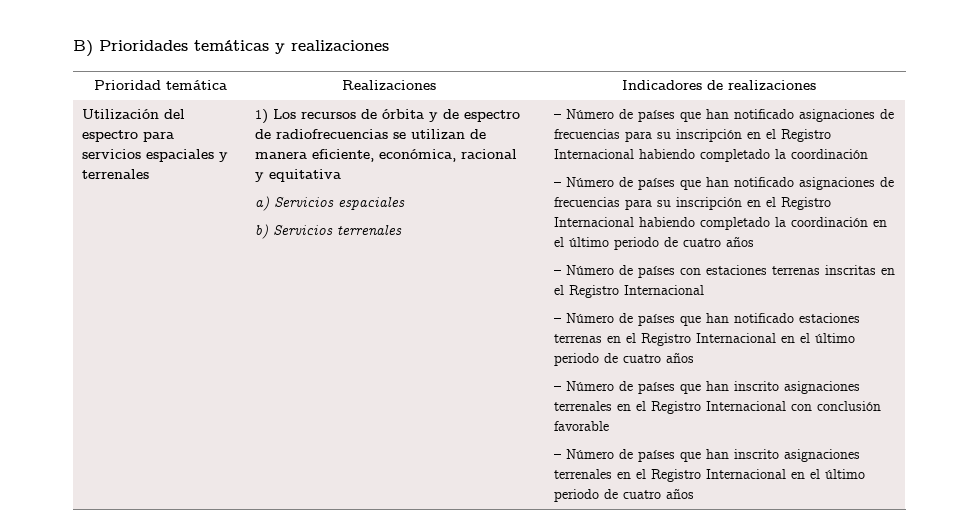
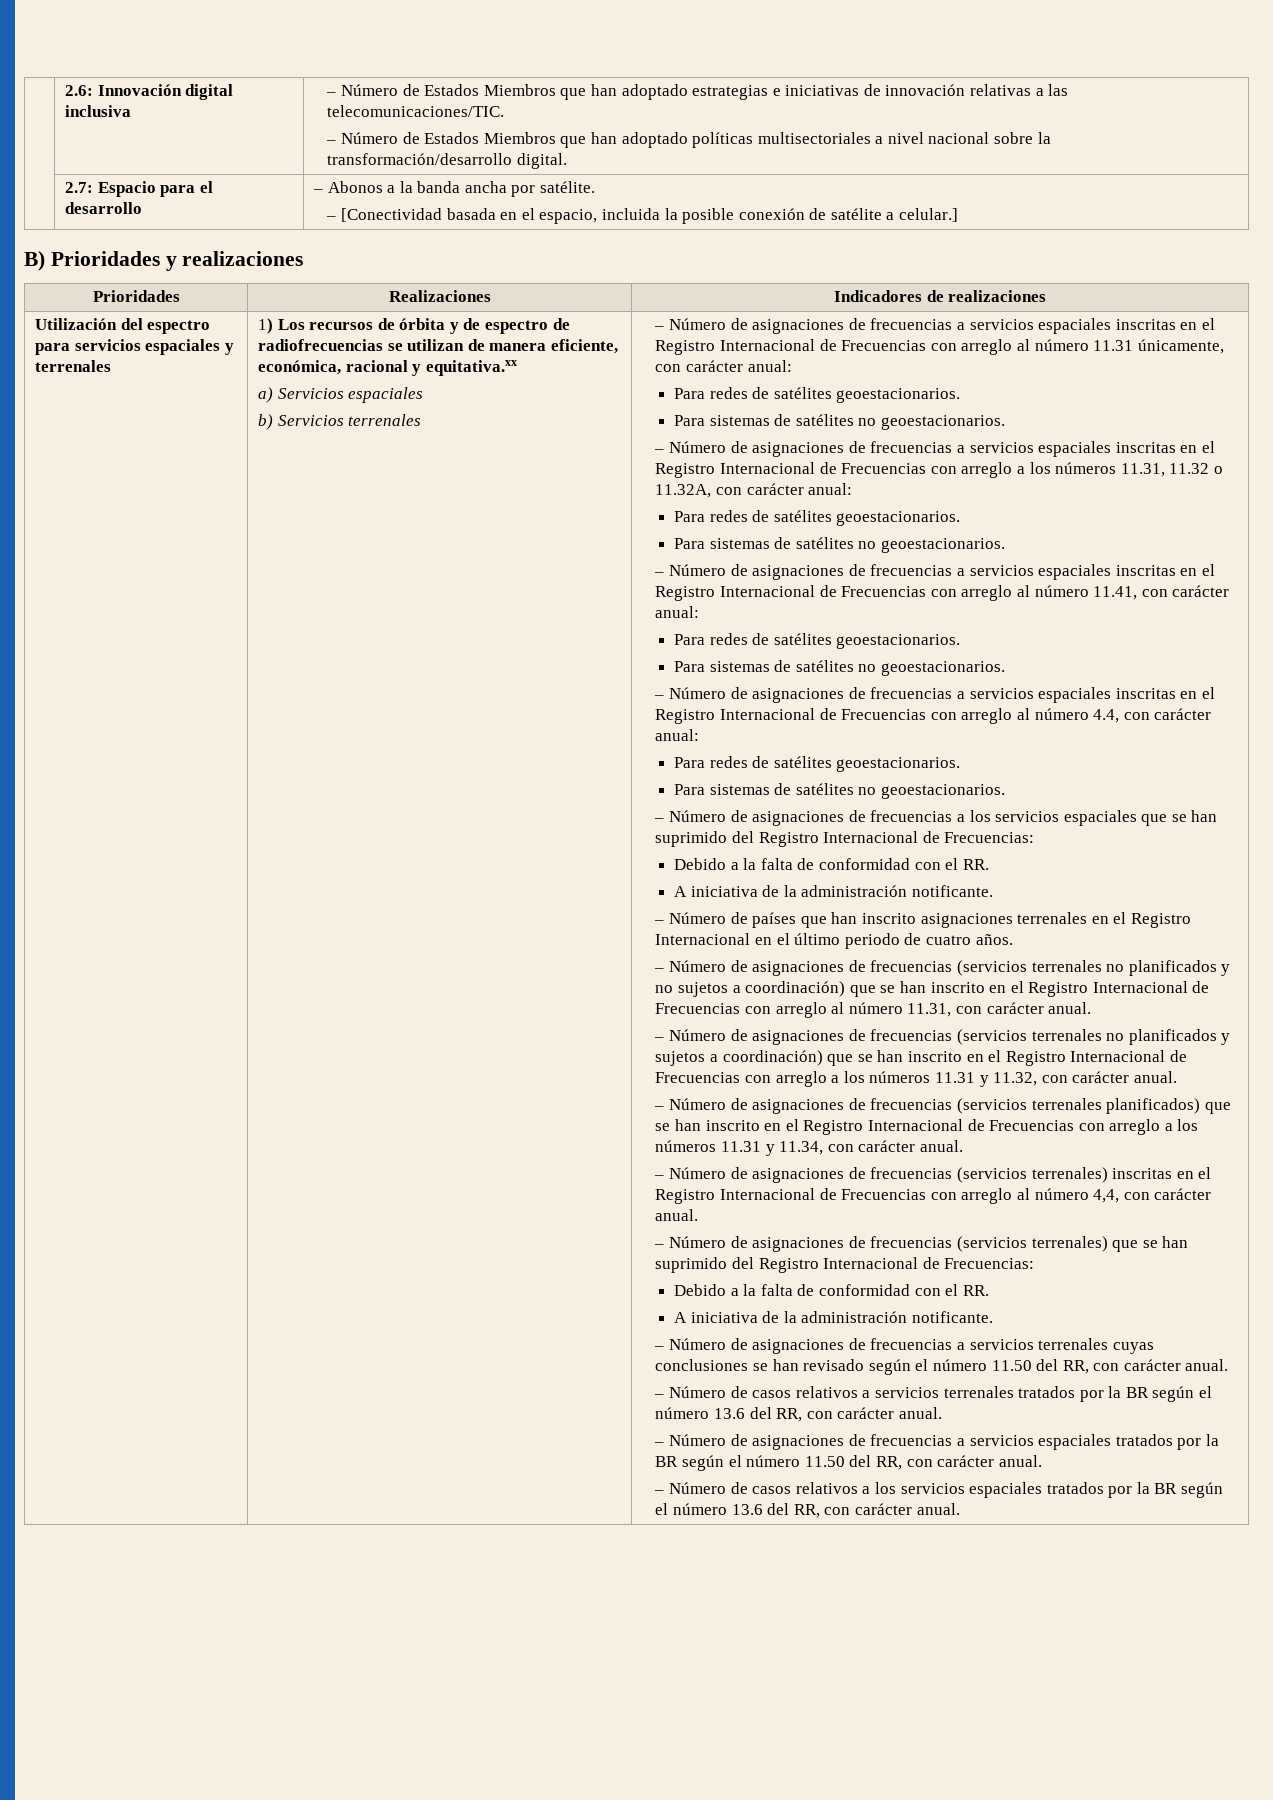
+ | 2.6: Innovación digital inclusiva | – Número de Estados Miembros que han adoptado estrategias e iniciativas de innovación relativas a las telecomunicaciones/TIC.
+ – Número de Estados Miembros que han adoptado políticas multisectoriales a nivel nacional sobre la transformación/desarrollo digital.
+ | 2.7: Espacio para el desarrollo | – Abonos a la banda ancha por satélite.
+ – [Conectividad basada en el espacio, incluida la posible conexión de satélite a celular.]
- B) Prioridades temáticas y realizaciones
+ B) Prioridades y realizaciones
- Prioridad temática | Realizaciones | Indicadores de realizaciones
+ Prioridades | Realizaciones | Indicadores de realizaciones
- 1) Los recursos de órbita y de espectro de radiofrecuencias se utilizan de manera eficiente, económica, racional y equitativa
+ 1) Los recursos de órbita y de espectro de radiofrecuencias se utilizan de manera eficiente, económica, racional y equitativa.xx
- b) Servicios terrenales | – Número de países que han notificado asignaciones de frecuencias para su inscripción en el Registro Internacional habiendo completado la coordinación
- – Número de países que han notificado asignaciones de frecuencias para su inscripción en el Registro Internacional habiendo completado la coordinación en el último periodo de cuatro años
- – Número de países con estaciones terrenas inscritas en el Registro Internacional
- – Número de países que han notificado estaciones terrenas en el Registro Internacional en el último periodo de cuatro años
- – Número de países que han inscrito asignaciones terrenales en el Registro Internacional con conclusión favorable
+ b) Servicios terrenales | – Número de asignaciones de frecuencias a servicios espaciales inscritas en el Registro Internacional de Frecuencias con arreglo al número 11.31 únicamente, con carácter anual:
+ Para redes de satélites geoestacionarios.
+ Para sistemas de satélites no geoestacionarios.
+ – Número de asignaciones de frecuencias a servicios espaciales inscritas en el Registro Internacional de Frecuencias con arreglo a los números 11.31, 11.32 o 11.32A, con carácter anual:
+ Para redes de satélites geoestacionarios.
+ Para sistemas de satélites no geoestacionarios.
+ – Número de asignaciones de frecuencias a servicios espaciales inscritas en el Registro Internacional de Frecuencias con arreglo al número 11.41, con carácter anual:
+ Para redes de satélites geoestacionarios.
+ Para sistemas de satélites no geoestacionarios.
+ – Número de asignaciones de frecuencias a servicios espaciales inscritas en el Registro Internacional de Frecuencias con arreglo al número 4.4, con carácter anual:
+ Para redes de satélites geoestacionarios.
+ Para sistemas de satélites no geoestacionarios.
+ – Número de asignaciones de frecuencias a los servicios espaciales que se han suprimido del Registro Internacional de Frecuencias:
+ Debido a la falta de conformidad con el RR.
+ A iniciativa de la administración notificante.
- – Número de países que han inscrito asignaciones terrenales en el Registro Internacional en el último periodo de cuatro años
+ – Número de países que han inscrito asignaciones terrenales en el Registro Internacional en el último periodo de cuatro años.
+ – Número de asignaciones de frecuencias (servicios terrenales no planificados y no sujetos a coordinación) que se han inscrito en el Registro Internacional de Frecuencias con arreglo al número 11.31, con carácter anual.
+ – Número de asignaciones de frecuencias (servicios terrenales no planificados y sujetos a coordinación) que se han inscrito en el Registro Internacional de Frecuencias con arreglo a los números 11.31 y 11.32, con carácter anual.
+ – Número de asignaciones de frecuencias (servicios terrenales planificados) que se han inscrito en el Registro Internacional de Frecuencias con arreglo a los números 11.31 y 11.34, con carácter anual.
+ – Número de asignaciones de frecuencias (servicios terrenales) inscritas en el Registro Internacional de Frecuencias con arreglo al número 4,4, con carácter anual.
+ – Número de asignaciones de frecuencias (servicios terrenales) que se han suprimido del Registro Internacional de Frecuencias:
+ Debido a la falta de conformidad con el RR.
+ A iniciativa de la administración notificante.
+ – Número de asignaciones de frecuencias a servicios terrenales cuyas conclusiones se han revisado según el número 11.50 del RR, con carácter anual.
+ – Número de casos relativos a servicios terrenales tratados por la BR según el número 13.6 del RR, con carácter anual.
+ – Número de asignaciones de frecuencias a servicios espaciales tratados por la BR según el número 11.50 del RR, con carácter anual.
+ – Número de casos relativos a los servicios espaciales tratados por la BR según el número 13.6 del RR, con carácter anual.

